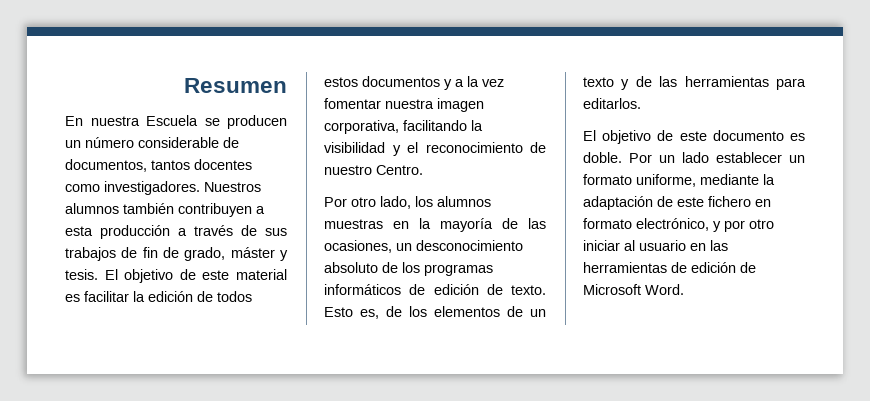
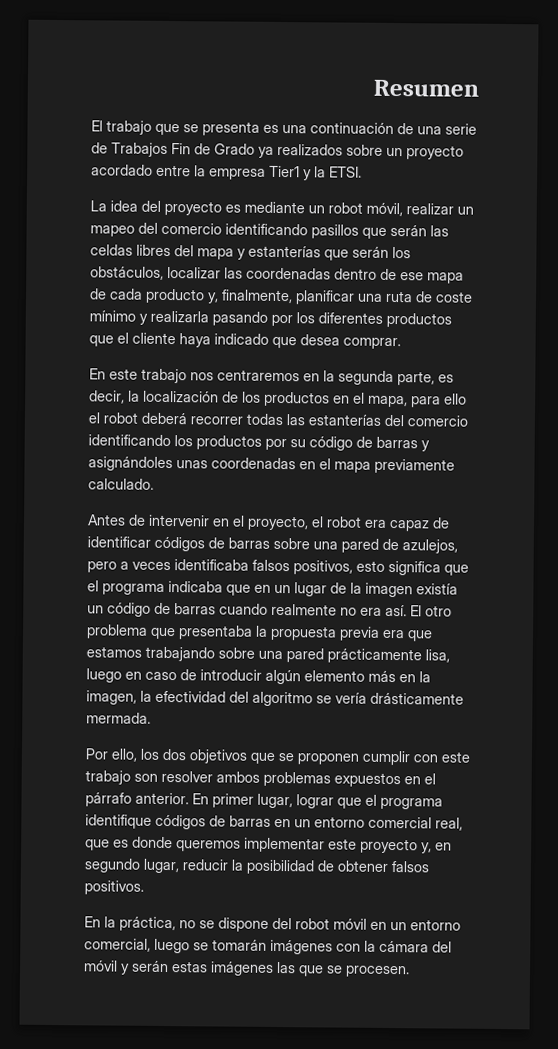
- En nuestra Escuela se producen un número considerable de documentos, tantos docentes como investigadores. Nuestros alumnos también contribuyen a esta producción a través de sus trabajos de fin de grado, máster y tesis. El objetivo de este material es facilitar la edición de todos estos documentos y a la vez fomentar nuestra imagen corporativa, facilitando la visibilidad y el reconocimiento de nuestro Centro.
- Por otro lado, los alumnos muestras en la mayoría de las ocasiones, un desconocimiento absoluto de los programas informáticos de edición de texto. Esto es, de los elementos de un texto y de las herramientas para editarlos.
- El objetivo de este documento es doble. Por un lado establecer un formato uniforme, mediante la adaptación de este fichero en formato electrónico, y por otro iniciar al usuario en las herramientas de edición de Microsoft Word.
+ El trabajo que se presenta es una continuación de una serie de Trabajos Fin de Grado ya realizados sobre un proyecto acordado entre la empresa Tier1 y la ETSI.
+ La idea del proyecto es mediante un robot móvil, realizar un mapeo del comercio identificando pasillos que serán las celdas libres del mapa y estanterías que serán los obstáculos, localizar las coordenadas dentro de ese mapa de cada producto y, finalmente, planificar una ruta de coste mínimo y realizarla pasando por los diferentes productos que el cliente haya indicado que desea comprar.
+ En este trabajo nos centraremos en la segunda parte, es decir, la localización de los productos en el mapa, para ello el robot deberá recorrer todas las estanterías del comercio identificando los productos por su código de barras y asignándoles unas coordenadas en el mapa previamente calculado.
+ Antes de intervenir en el proyecto, el robot era capaz de identificar códigos de barras sobre una pared de azulejos, pero a veces identificaba falsos positivos, esto significa que el programa indicaba que en un lugar de la imagen existía un código de barras cuando realmente no era así. El otro problema que presentaba la propuesta previa era que estamos trabajando sobre una pared prácticamente lisa, luego en caso de introducir algún elemento más en la imagen, la efectividad del algoritmo se vería drásticamente mermada.
+ Por ello, los dos objetivos que se proponen cumplir con este trabajo son resolver ambos problemas expuestos en el párrafo anterior. En primer lugar, lograr que el programa identifique códigos de barras en un entorno comercial real, que es donde queremos implementar este proyecto y, en segundo lugar, reducir la posibilidad de obtener falsos positivos.
+ En la práctica, no se dispone del robot móvil en un entorno comercial, luego se tomarán imágenes con la cámara del móvil y serán estas imágenes las que se procesen.

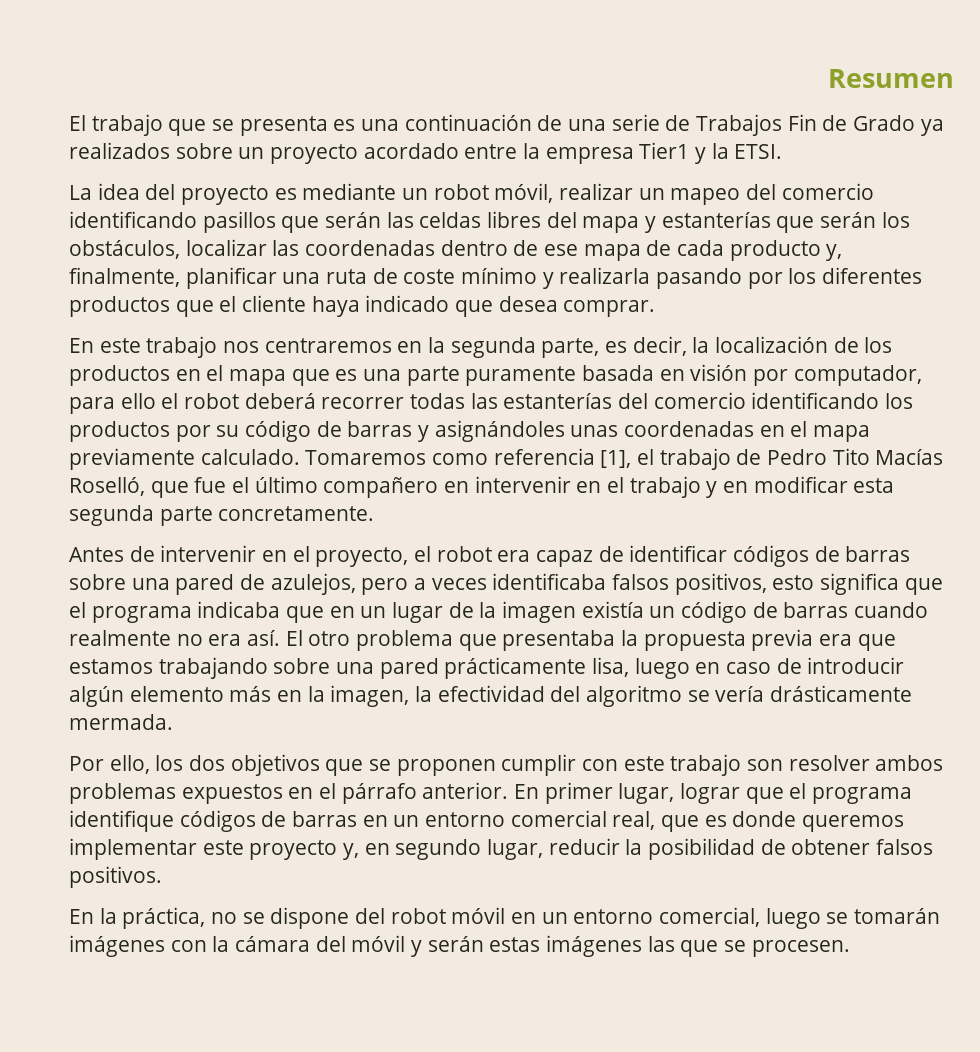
- En este trabajo nos centraremos en la segunda parte, es decir, la localización de los productos en el mapa, para ello el robot deberá recorrer todas las estanterías del comercio identificando los productos por su código de barras y asignándoles unas coordenadas en el mapa previamente calculado.
+ En este trabajo nos centraremos en la segunda parte, es decir, la localización de los productos en el mapa que es una parte puramente basada en visión por computador, para ello el robot deberá recorrer todas las estanterías del comercio identificando los productos por su código de barras y asignándoles unas coordenadas en el mapa previamente calculado. Tomaremos como referencia [1], el trabajo de Pedro Tito Macías Roselló, que fue el último compañero en intervenir en el trabajo y en modificar esta segunda parte concretamente.

